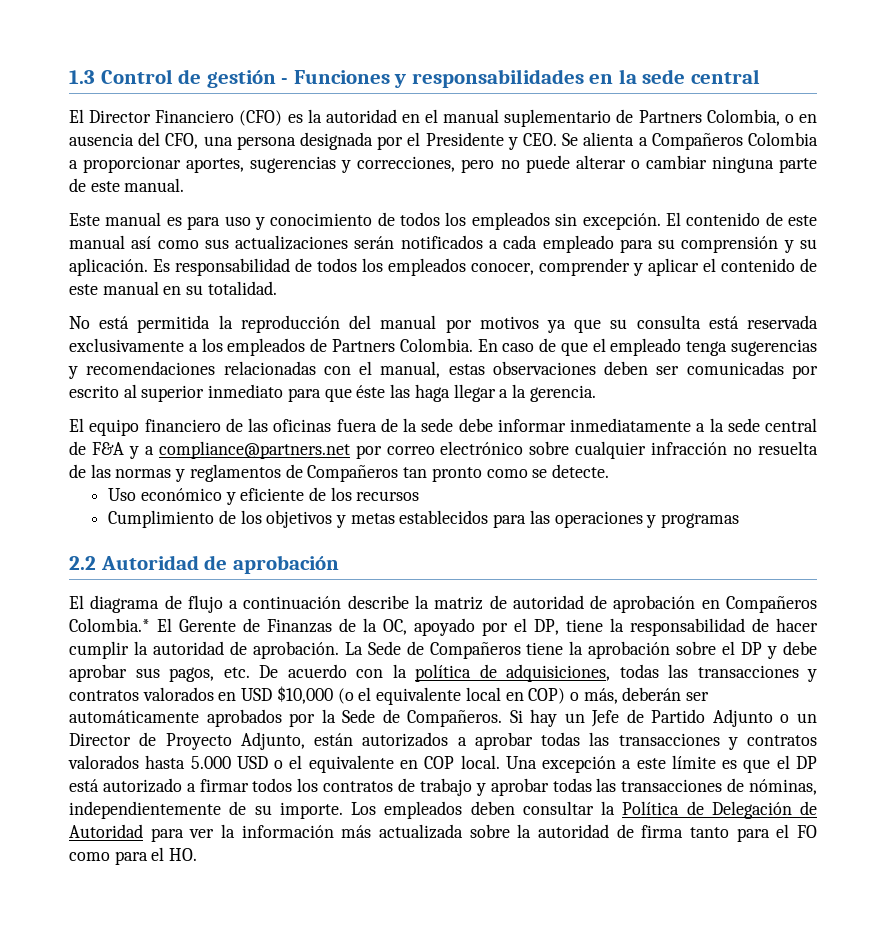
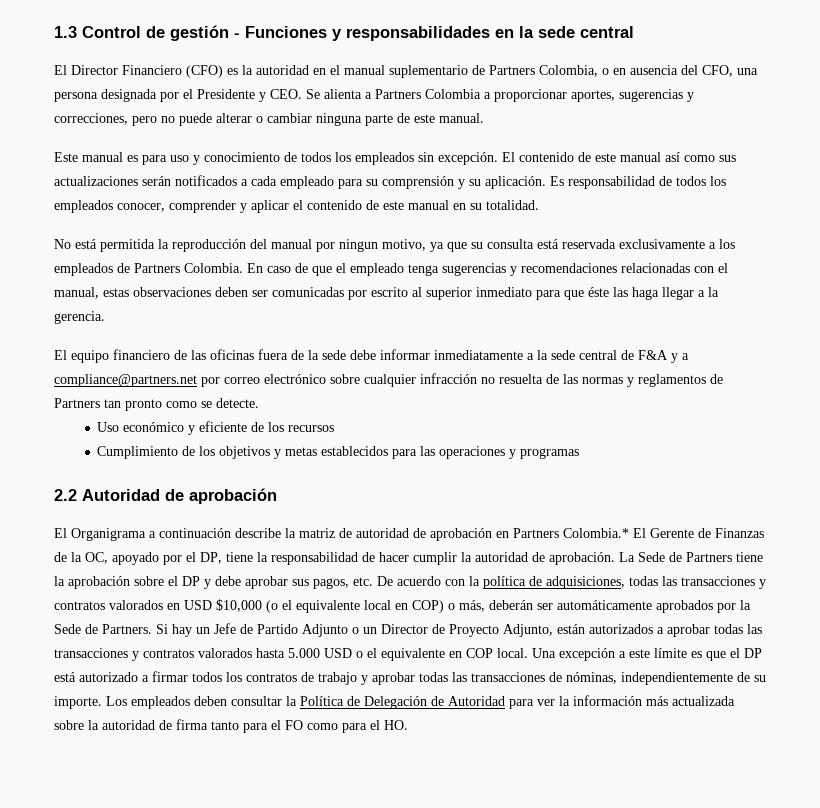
- El Director Financiero (CFO) es la autoridad en el manual suplementario de Partners Colombia, o en ausencia del CFO, una persona designada por el Presidente y CEO. Se alienta a Compañeros Colombia a proporcionar aportes, sugerencias y correcciones, pero no puede alterar o cambiar ninguna parte de este manual.
+ El Director Financiero (CFO) es la autoridad en el manual suplementario de Partners Colombia, o en ausencia del CFO, una persona designada por el Presidente y CEO. Se alienta a Partners Colombia a proporcionar aportes, sugerencias y correcciones, pero no puede alterar o cambiar ninguna parte de este manual.
- No está permitida la reproducción del manual por motivos ya que su consulta está reservada exclusivamente a los empleados de Partners Colombia.
+ No está permitida la reproducción del manual por ningun motivo, ya que su consulta está reservada exclusivamente a los empleados de Partners Colombia.
- El equipo financiero de las oficinas fuera de la sede debe informar inmediatamente a la sede central de F&A y a compliance@partners.net por correo electrónico sobre cualquier infracción no resuelta de las normas y reglamentos de Compañeros tan pronto como se detecte.
+ El equipo financiero de las oficinas fuera de la sede debe informar inmediatamente a la sede central de F&A y a compliance@partners.net por correo electrónico sobre cualquier infracción no resuelta de las normas y reglamentos de Partners tan pronto como se detecte.
- El diagrama de flujo a continuación describe la matriz de autoridad de aprobación en Compañeros Colombia.* El Gerente de Finanzas de la OC, apoyado por el DP, tiene la responsabilidad de hacer cumplir la autoridad de aprobación.
+ El Organigrama a continuación describe la matriz de autoridad de aprobación en Partners Colombia.* El Gerente de Finanzas de la OC, apoyado por el DP, tiene la responsabilidad de hacer cumplir la autoridad de aprobación.
- La Sede de Compañeros tiene la aprobación sobre el DP y debe aprobar sus pagos, etc. De acuerdo con la política de adquisiciones, todas las transacciones y contratos valorados en USD $10,000 (o el equivalente local en COP) o más, deberán ser automáticamente aprobados por la Sede de Compañeros.
+ La Sede de Partners tiene la aprobación sobre el DP y debe aprobar sus pagos, etc. De acuerdo con la política de adquisiciones, todas las transacciones y contratos valorados en USD $10,000 (o el equivalente local en COP) o más, deberán ser automáticamente aprobados por la Sede de Partners.

